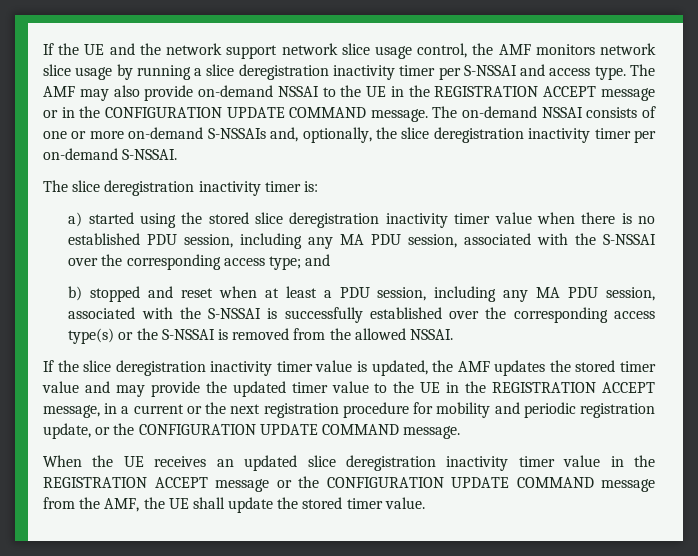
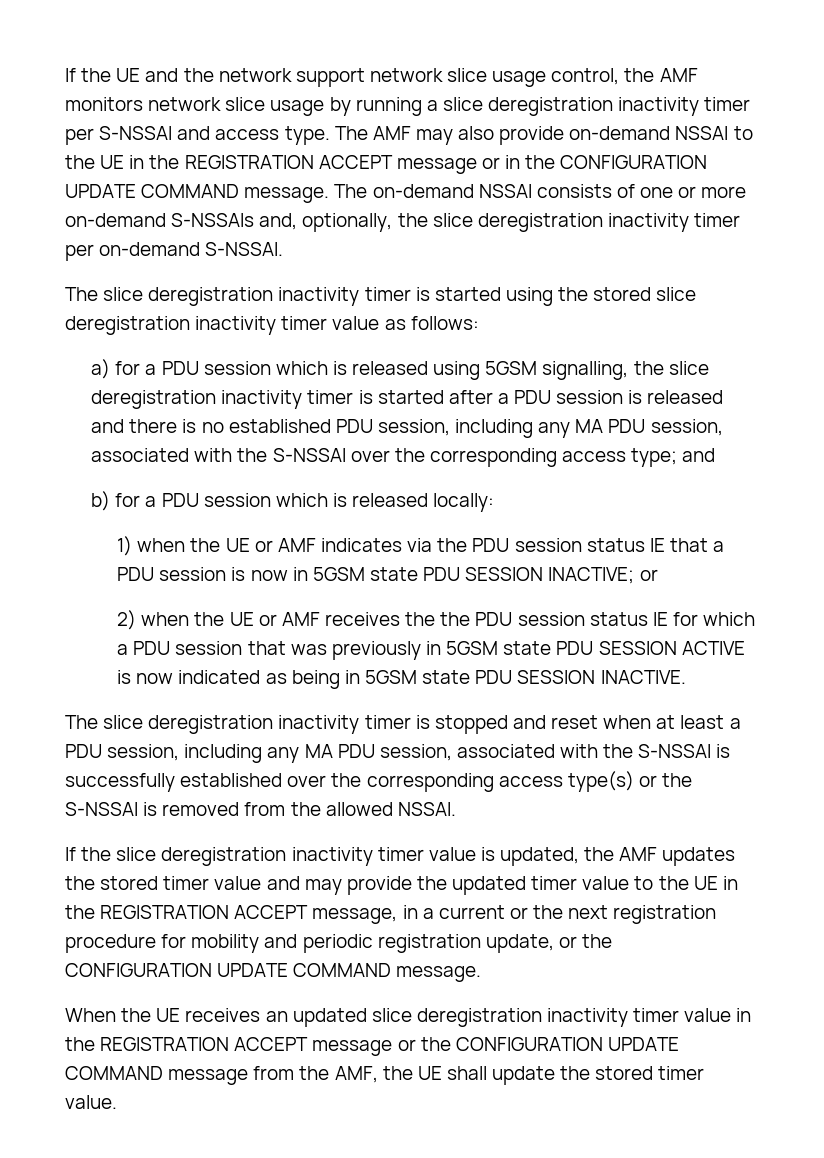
- The slice deregistration inactivity timer is:
- a) started using the stored slice deregistration inactivity timer value when there is no established PDU session, including any MA PDU session, associated with the S-NSSAI over the corresponding access type; and
+ The slice deregistration inactivity timer is started using the stored slice deregistration inactivity timer value as follows:
+ a) for a PDU session which is released using 5GSM signalling, the slice deregistration inactivity timer is started after a PDU session is released and there is no established PDU session, including any MA PDU session, associated with the S-NSSAI over the corresponding access type; and
- b) stopped and reset when at least a PDU session, including any MA PDU session, associated with the S-NSSAI is successfully established over the corresponding access type(s) or the S-NSSAI is removed from the allowed NSSAI.
+ b) for a PDU session which is released locally:
+ 1) when the UE or AMF indicates via the PDU session status IE that a PDU session is now in 5GSM state PDU SESSION INACTIVE; or
+ 2) when the UE or AMF receives the the PDU session status IE for which a PDU session that was previously in 5GSM state PDU SESSION ACTIVE is now indicated as being in 5GSM state PDU SESSION INACTIVE.
+ The slice deregistration inactivity timer is stopped and reset when at least a PDU session, including any MA PDU session, associated with the S-NSSAI is successfully established over the corresponding access type(s) or the S-NSSAI is removed from the allowed NSSAI.

